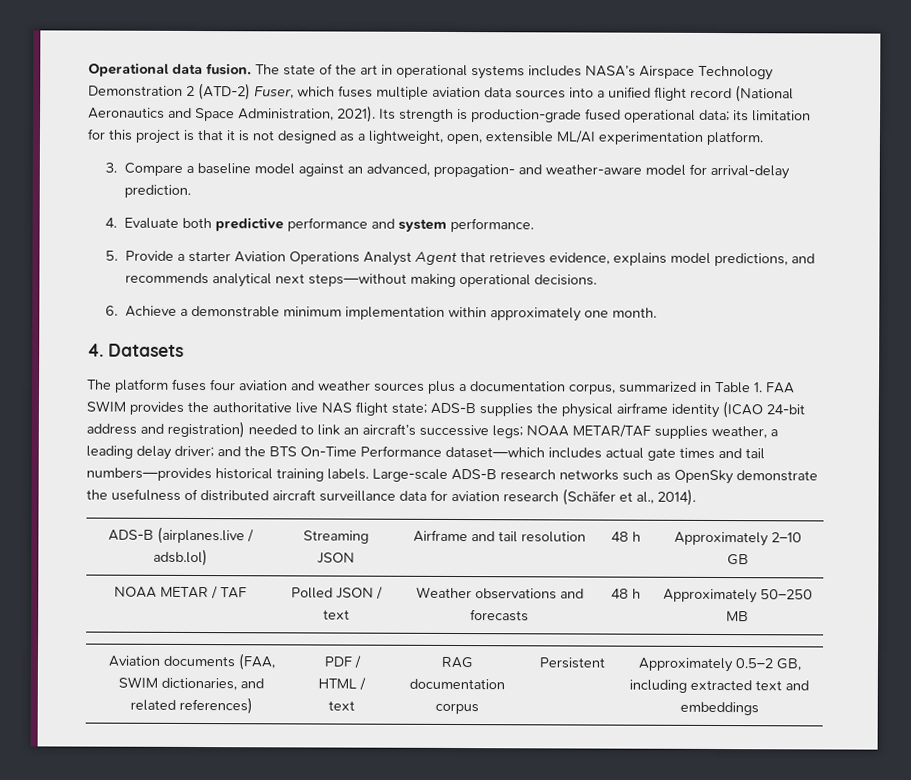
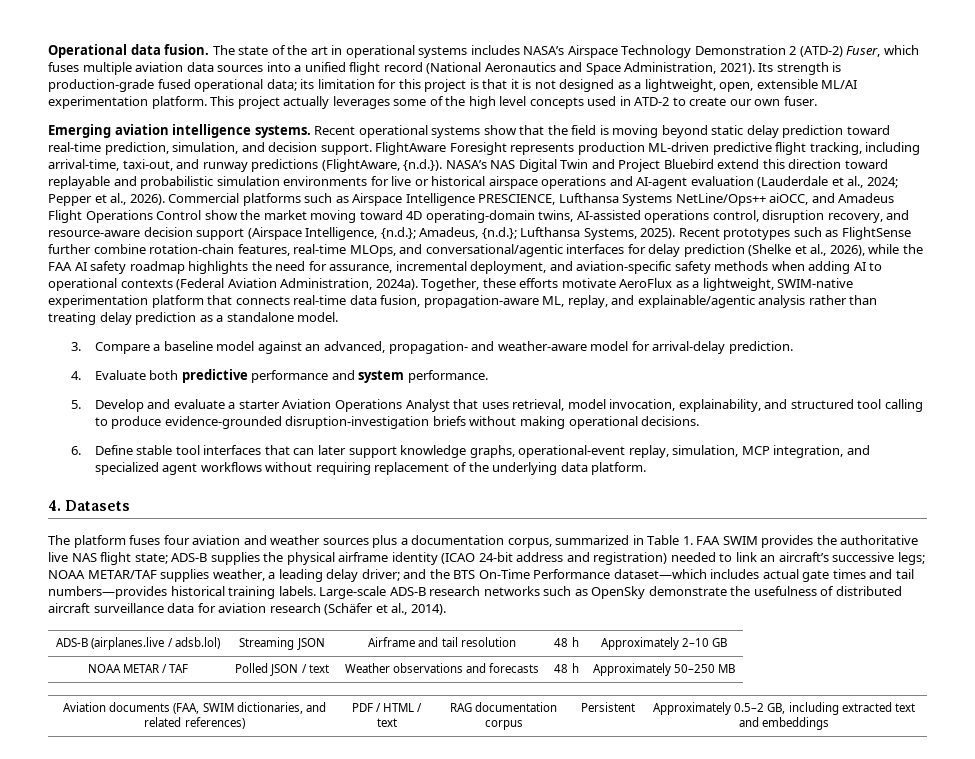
+ This project actually leverages some of the high level concepts used in ATD-2 to create our own fuser.
+ Emerging aviation intelligence systems. Recent operational systems show that the field is moving beyond static delay prediction toward real-time prediction, simulation, and decision support. FlightAware Foresight represents production ML-driven predictive flight tracking, including arrival-time, taxi-out, and runway predictions (FlightAware, {n.d.}). NASA’s NAS Digital Twin and Project Bluebird extend this direction toward replayable and probabilistic simulation environments for live or historical airspace operations and AI-agent evaluation (Lauderdale et al., 2024; Pepper et al., 2026). Commercial platforms such as Airspace Intelligence PRESCIENCE, Lufthansa Systems NetLine/Ops++ aiOCC, and Amadeus Flight Operations Control show the market moving toward 4D operating-domain twins, AI-assisted operations control, disruption recovery, and resource-aware decision support (Airspace Intelligence, {n.d.}; Amadeus, {n.d.}; Lufthansa Systems, 2025). Recent prototypes such as FlightSense further combine rotation-chain features, real-time MLOps, and conversational/agentic interfaces for delay prediction (Shelke et al., 2026), while the FAA AI safety roadmap highlights the need for assurance, incremental deployment, and aviation-specific safety methods when adding AI to operational contexts (Federal Aviation Administration, 2024a). Together, these efforts motivate AeroFlux as a lightweight, SWIM-native experimentation platform that connects real-time data fusion, propagation-aware ML, replay, and explainable/agentic analysis rather than treating delay prediction as a standalone model.
- 5. Provide a starter Aviation Operations Analyst Agent that retrieves evidence, explains model predictions, and recommends analytical next steps—without making operational decisions.
- 6. Achieve a demonstrable minimum implementation within approximately one month.
+ 5. Develop and evaluate a starter Aviation Operations Analyst that uses retrieval, model invocation, explainability, and structured tool calling to produce evidence-grounded disruption-investigation briefs without making operational decisions.
+ 6. Define stable tool interfaces that can later support knowledge graphs, operational-event replay, simulation, MCP integration, and specialized agent workflows without requiring replacement of the underlying data platform.

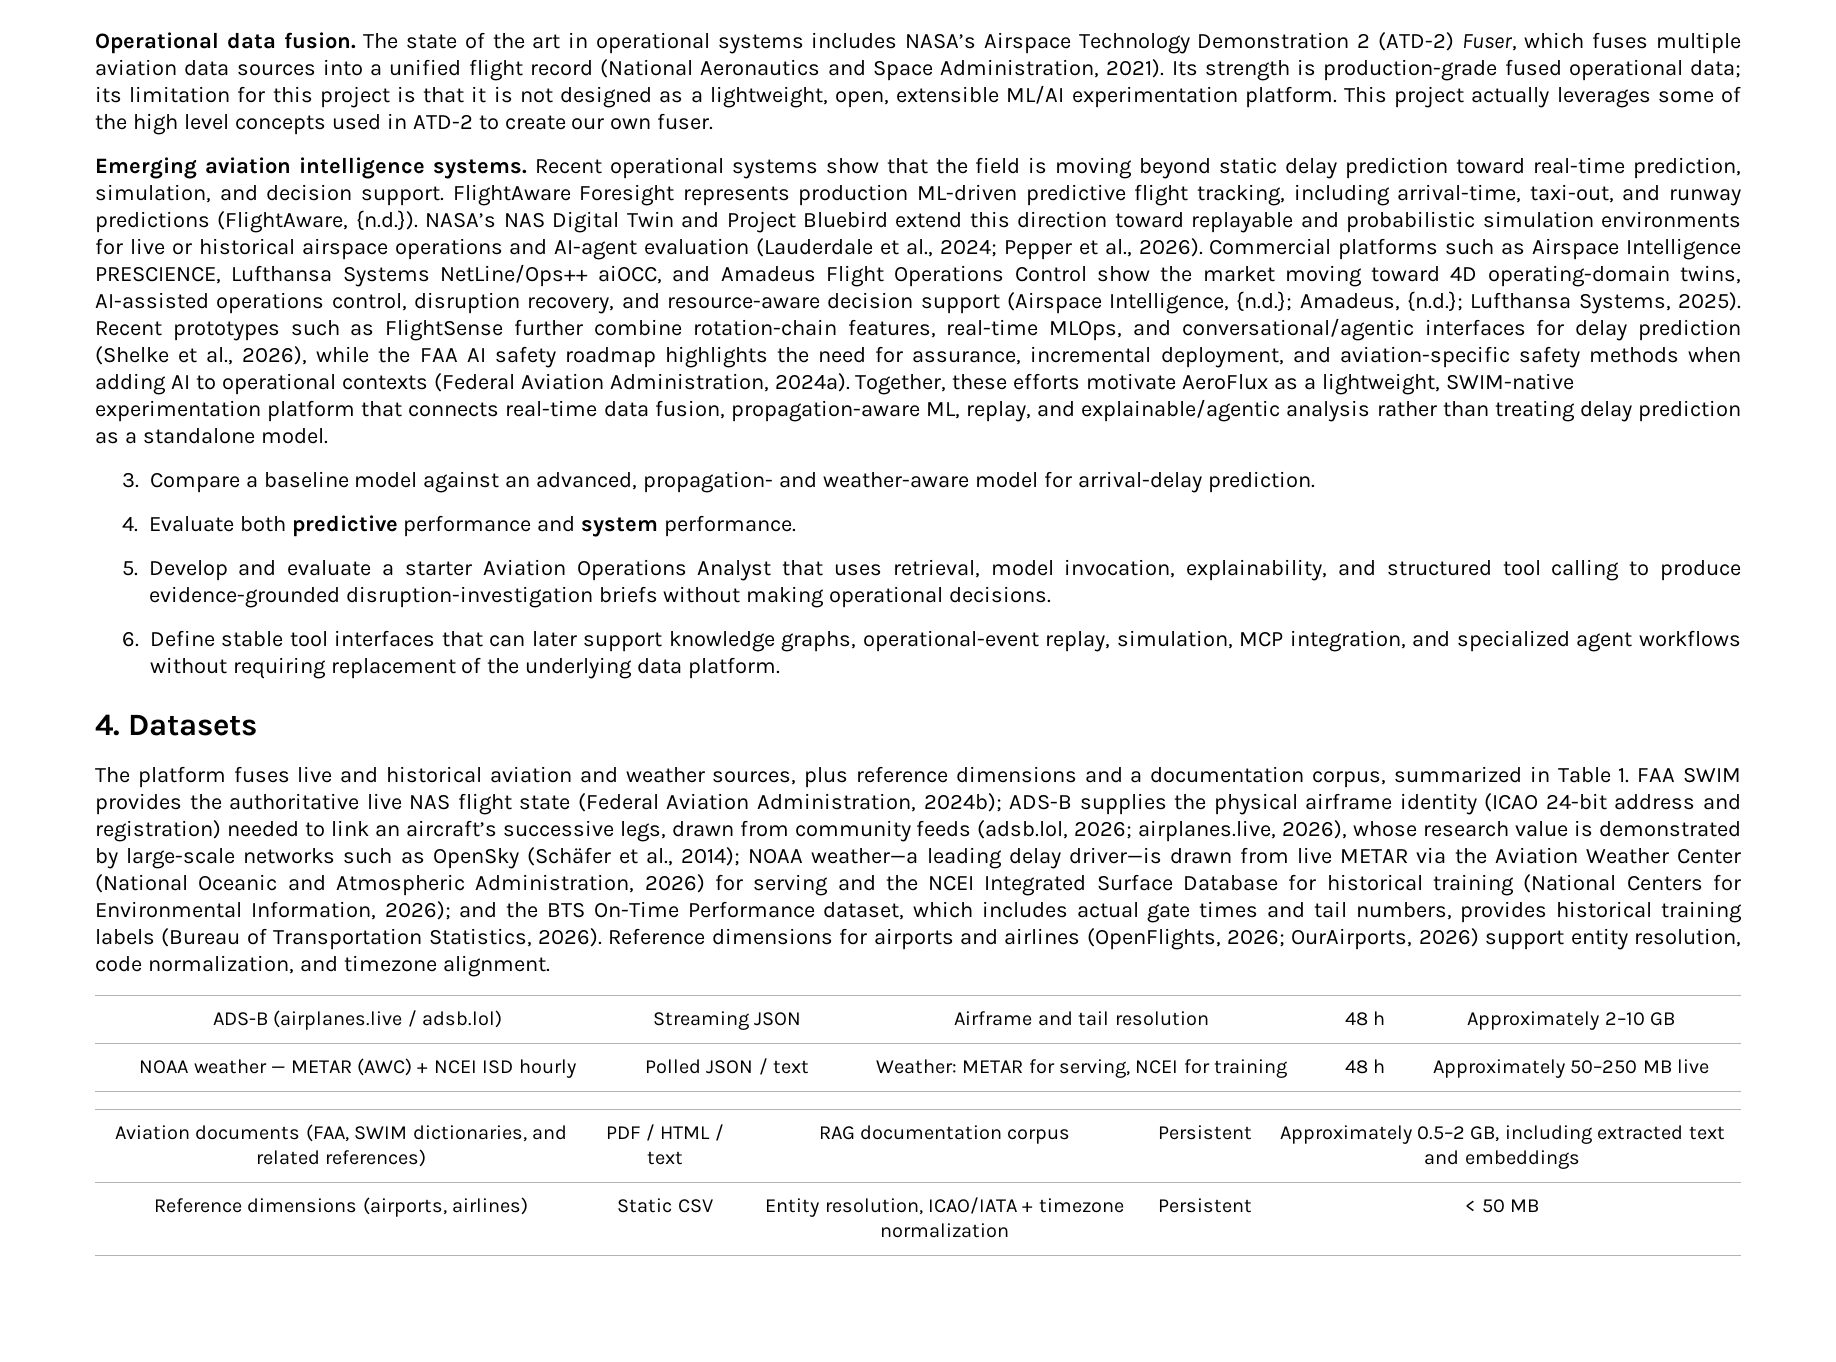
- The platform fuses four aviation and weather sources plus a documentation corpus, summarized in Table 1. FAA SWIM provides the authoritative live NAS flight state; ADS-B supplies the physical airframe identity (ICAO 24-bit address and registration) needed to link an aircraft’s successive legs; NOAA METAR/TAF supplies weather, a leading delay driver; and the BTS On-Time Performance dataset—which includes actual gate times and tail numbers—provides historical training labels. Large-scale ADS-B research networks such as OpenSky demonstrate the usefulness of distributed aircraft surveillance data for aviation research (Schäfer et al., 2014).
+ The platform fuses live and historical aviation and weather sources, plus reference dimensions and a documentation corpus, summarized in Table 1. FAA SWIM provides the authoritative live NAS flight state (Federal Aviation Administration, 2024b); ADS-B supplies the physical airframe identity (ICAO 24-bit address and registration) needed to link an aircraft’s successive legs, drawn from community feeds (adsb.lol, 2026; airplanes.live, 2026), whose research value is demonstrated by large-scale networks such as OpenSky (Schäfer et al., 2014); NOAA weather—a leading delay driver—is drawn from live METAR via the Aviation Weather Center (National Oceanic and Atmospheric Administration, 2026) for serving and the NCEI Integrated Surface Database for historical training (National Centers for Environmental Information, 2026); and the BTS On-Time Performance dataset, which includes actual gate times and tail numbers, provides historical training labels (Bureau of Transportation Statistics, 2026). Reference dimensions for airports and airlines (OpenFlights, 2026; OurAirports, 2026) support entity resolution, code normalization, and timezone alignment.
- NOAA METAR / TAF | Polled JSON / text | Weather observations and forecasts | 48 h | Approximately 50–250 MB
+ NOAA weather — METAR (AWC) + NCEI ISD hourly | Polled JSON / text | Weather: METAR for serving, NCEI for training | 48 h | Approximately 50–250 MB live
+ Reference dimensions (airports, airlines) | Static CSV | Entity resolution, ICAO/IATA + timezone normalization | Persistent | < 50 MB

